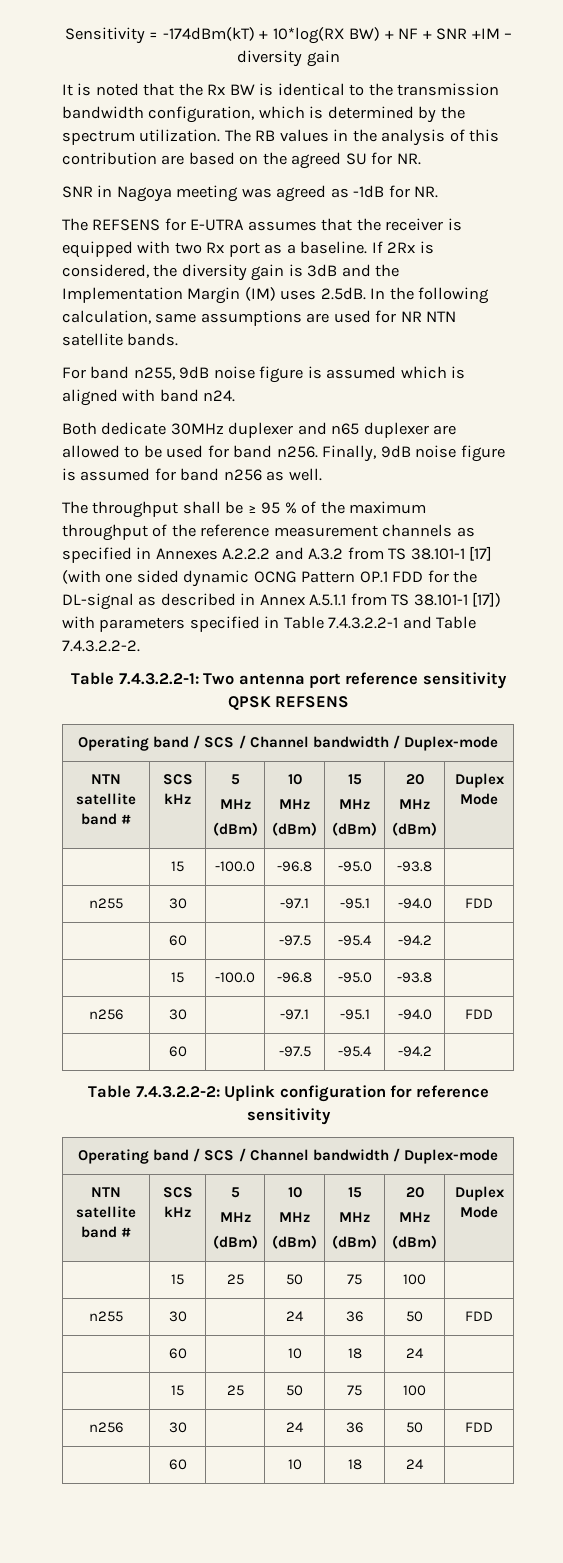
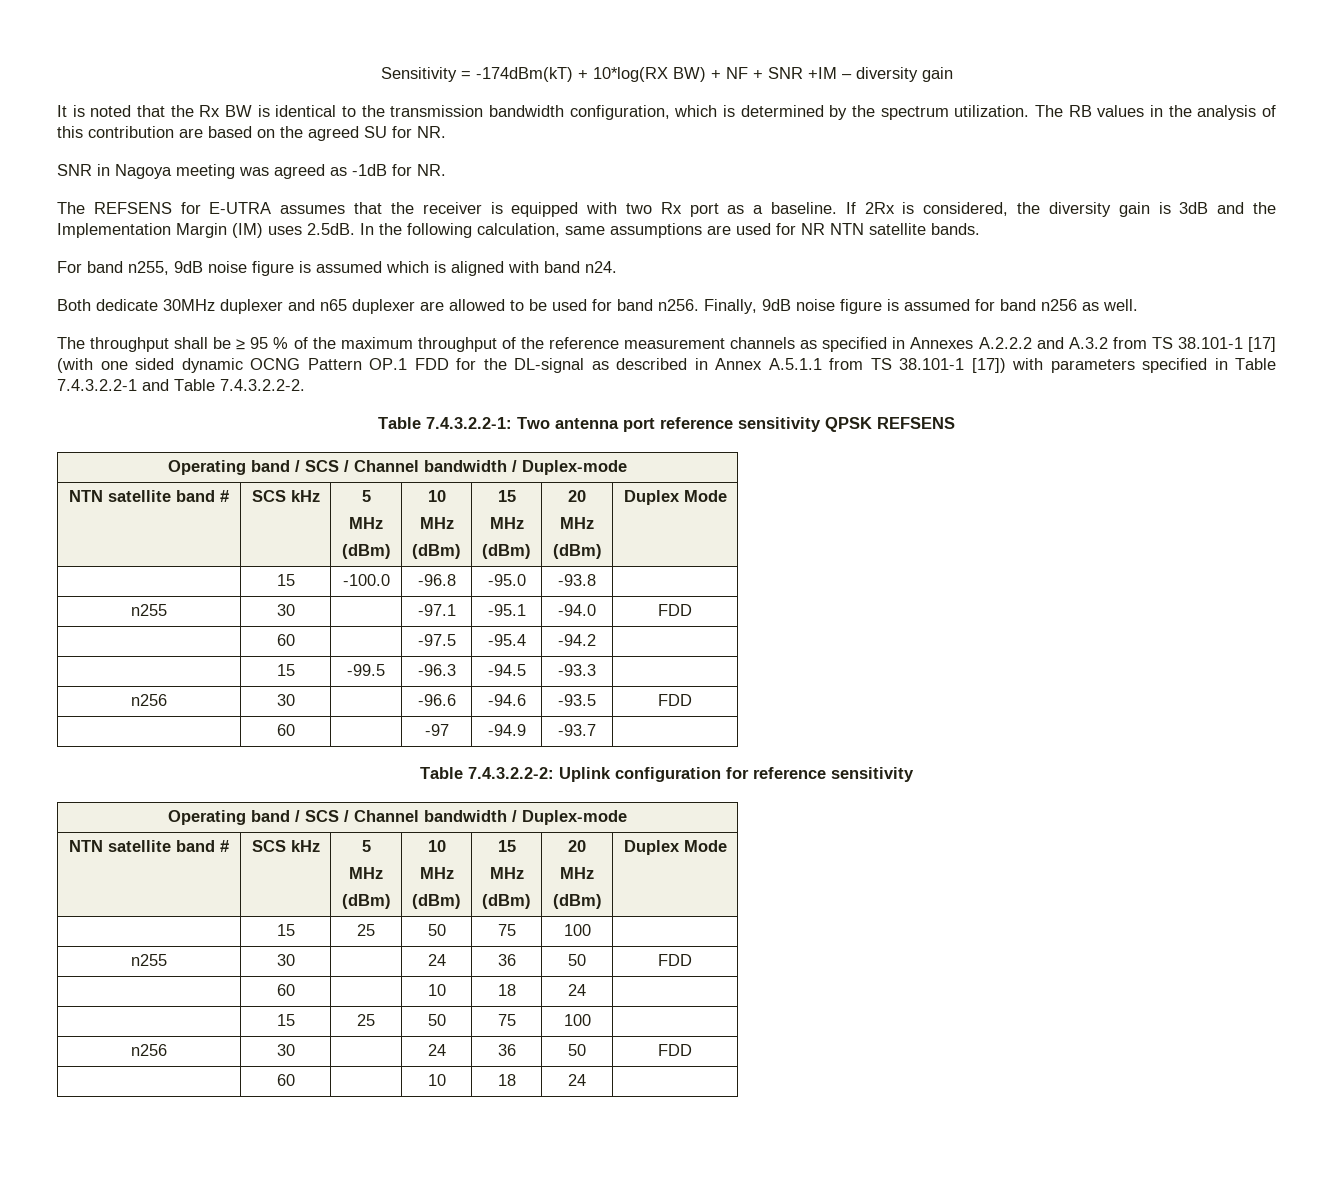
  n255 | 30 | | -97.1 | -95.1 | -94.0 | FDD
  | 60 | | -97.5 | -95.4 | -94.2 |
- | 15 | -100.0 | -96.8 | -95.0 | -93.8 |
- n256 | 30 | | -97.1 | -95.1 | -94.0 | FDD
- | 60 | | -97.5 | -95.4 | -94.2 |
+ | 15 | -99.5 | -96.3 | -94.5 | -93.3 |
+ n256 | 30 | | -96.6 | -94.6 | -93.5 | FDD
+ | 60 | | -97 | -94.9 | -93.7 |

